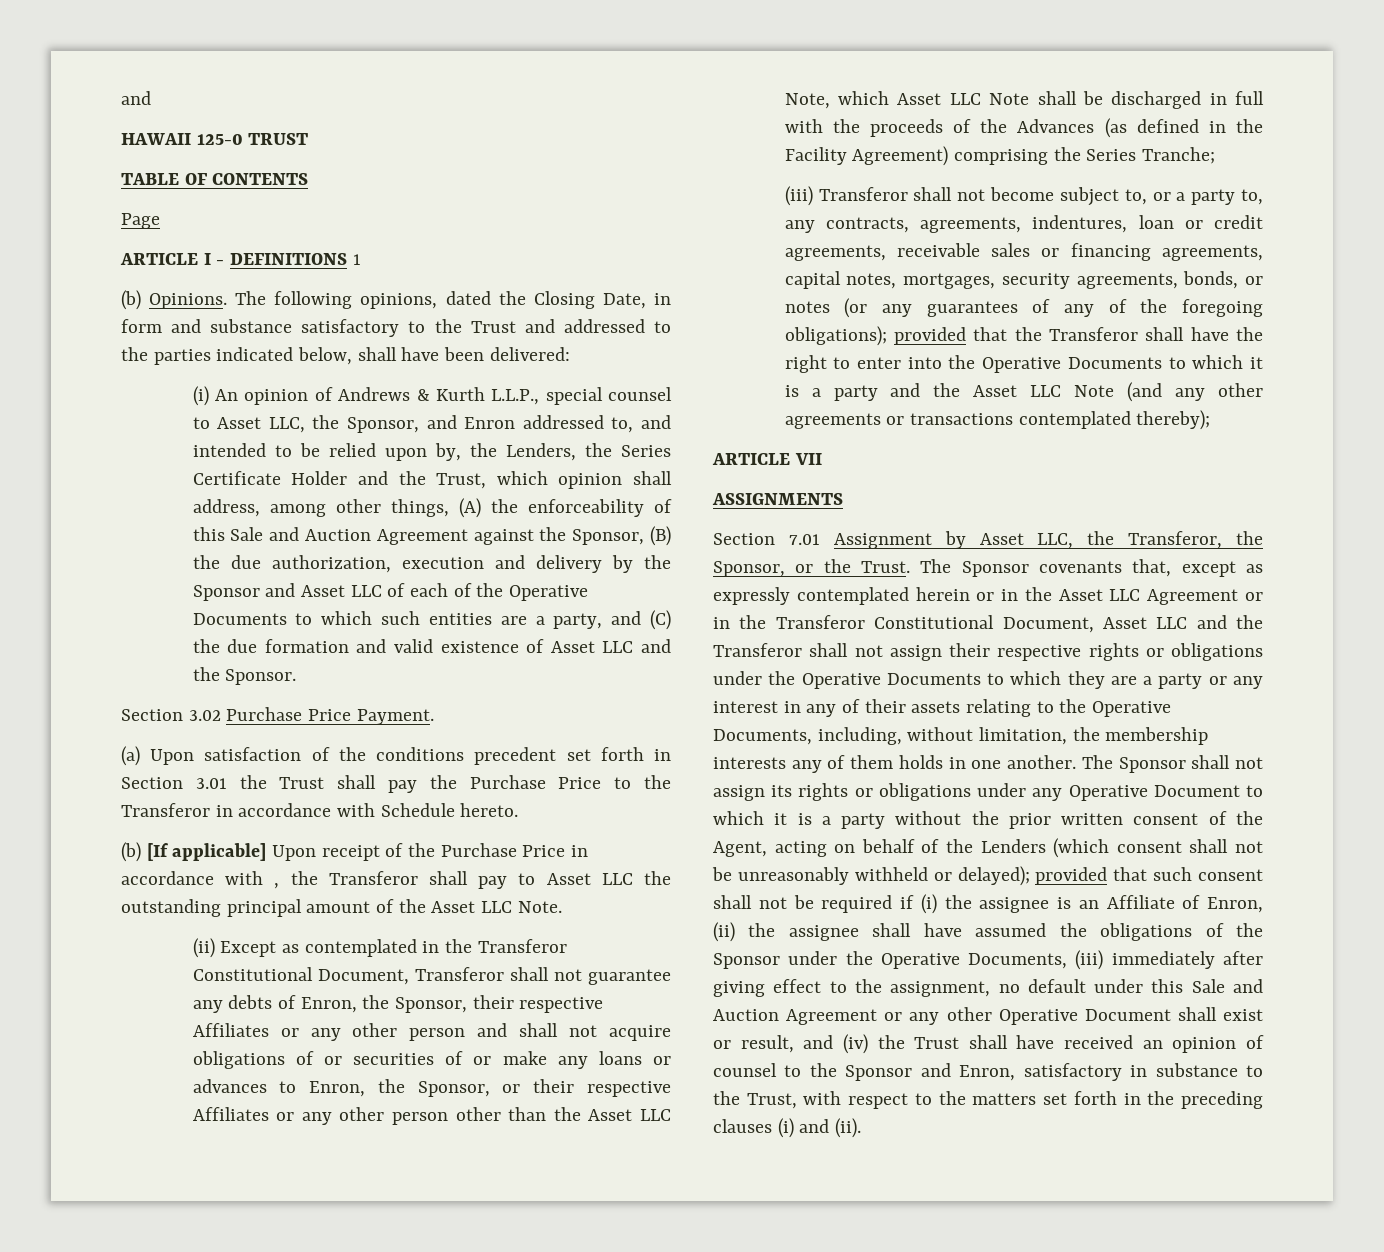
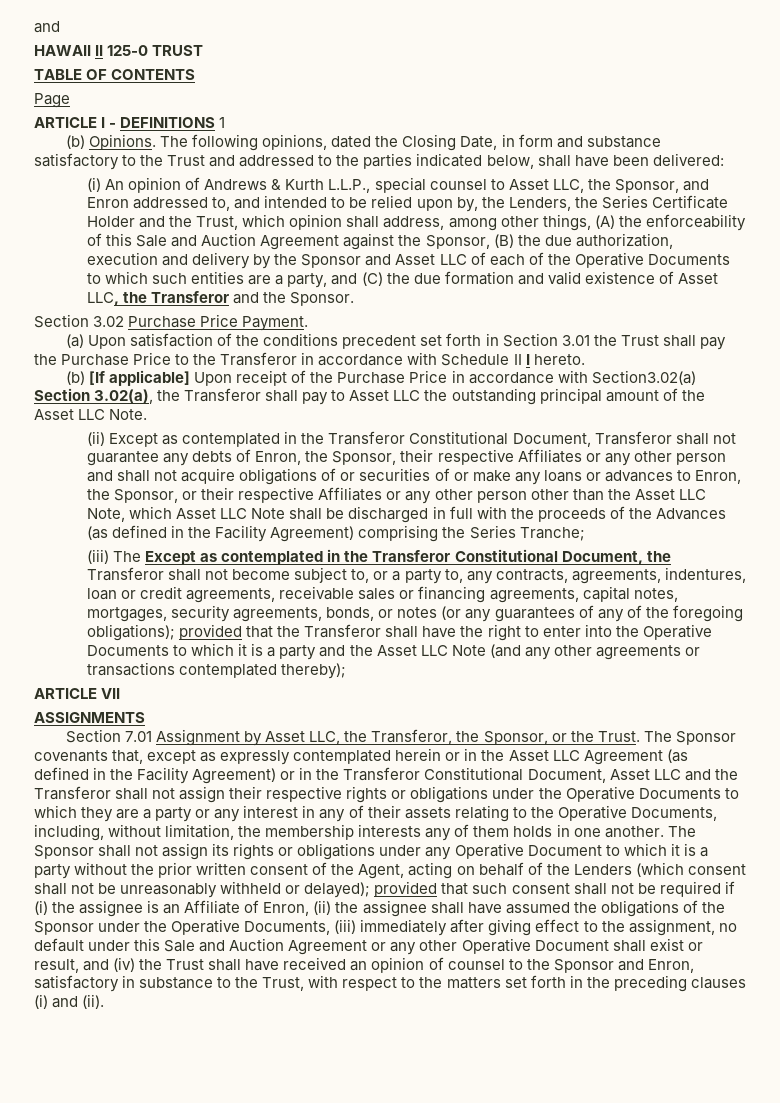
- HAWAII 125-0 TRUST
+ HAWAII II 125-0 TRUST
- (i) An opinion of Andrews & Kurth L.L.P., special counsel to Asset LLC, the Sponsor, and Enron addressed to, and intended to be relied upon by, the Lenders, the Series Certificate Holder and the Trust, which opinion shall address, among other things, (A) the enforceability of this Sale and Auction Agreement against the Sponsor, (B) the due authorization, execution and delivery by the Sponsor and Asset LLC of each of the Operative Documents to which such entities are a party, and (C) the due formation and valid existence of Asset LLC and the Sponsor.
+ (i) An opinion of Andrews & Kurth L.L.P., special counsel to Asset LLC, the Sponsor, and Enron addressed to, and intended to be relied upon by, the Lenders, the Series Certificate Holder and the Trust, which opinion shall address, among other things, (A) the enforceability of this Sale and Auction Agreement against the Sponsor, (B) the due authorization, execution and delivery by the Sponsor and Asset LLC of each of the Operative Documents to which such entities are a party, and (C) the due formation and valid existence of Asset LLC, the Transferor and the Sponsor.
- (a) Upon satisfaction of the conditions precedent set forth in Section 3.01 the Trust shall pay the Purchase Price to the Transferor in accordance with Schedule hereto.
+ (a) Upon satisfaction of the conditions precedent set forth in Section 3.01 the Trust shall pay the Purchase Price to the Transferor in accordance with Schedule II I hereto.
- (b) [If applicable] Upon receipt of the Purchase Price in accordance with , the Transferor shall pay to Asset LLC the outstanding principal amount of the Asset LLC Note.
+ (b) [If applicable] Upon receipt of the Purchase Price in accordance with Section3.02(a) Section 3.02(a), the Transferor shall pay to Asset LLC the outstanding principal amount of the Asset LLC Note.
- (iii) Transferor shall not become subject to, or a party to, any contracts, agreements, indentures, loan or credit agreements, receivable sales or financing agreements, capital notes, mortgages, security agreements, bonds, or notes (or any guarantees of any of the foregoing obligations);
+ (iii) The Except as contemplated in the Transferor Constitutional Document, the Transferor shall not become subject to, or a party to, any contracts, agreements, indentures, loan or credit agreements, receivable sales or financing agreements, capital notes, mortgages, security agreements, bonds, or notes (or any guarantees of any of the foregoing obligations);
- The Sponsor covenants that, except as expressly contemplated herein or in the Asset LLC Agreement or in the Transferor Constitutional Document, Asset LLC and the Transferor shall not assign their respective rights or obligations under the Operative Documents to which they are a party or any interest in any of their assets relating to the Operative Documents, including, without limitation, the membership interests any of them holds in one another.
+ The Sponsor covenants that, except as expressly contemplated herein or in the Asset LLC Agreement (as defined in the Facility Agreement) or in the Transferor Constitutional Document, Asset LLC and the Transferor shall not assign their respective rights or obligations under the Operative Documents to which they are a party or any interest in any of their assets relating to the Operative Documents, including, without limitation, the membership interests any of them holds in one another.

